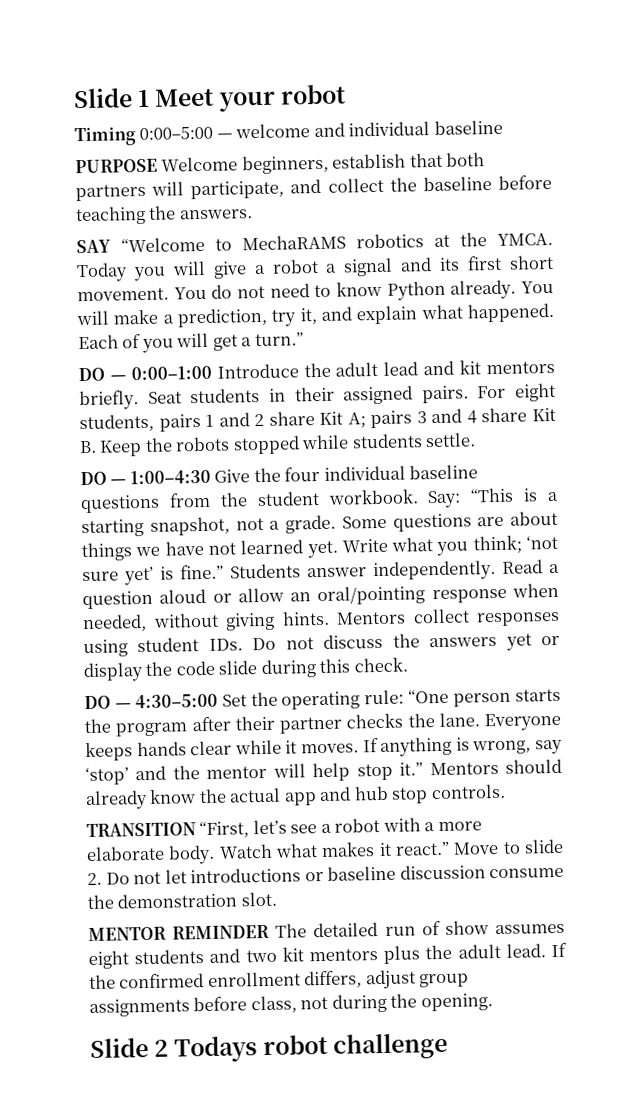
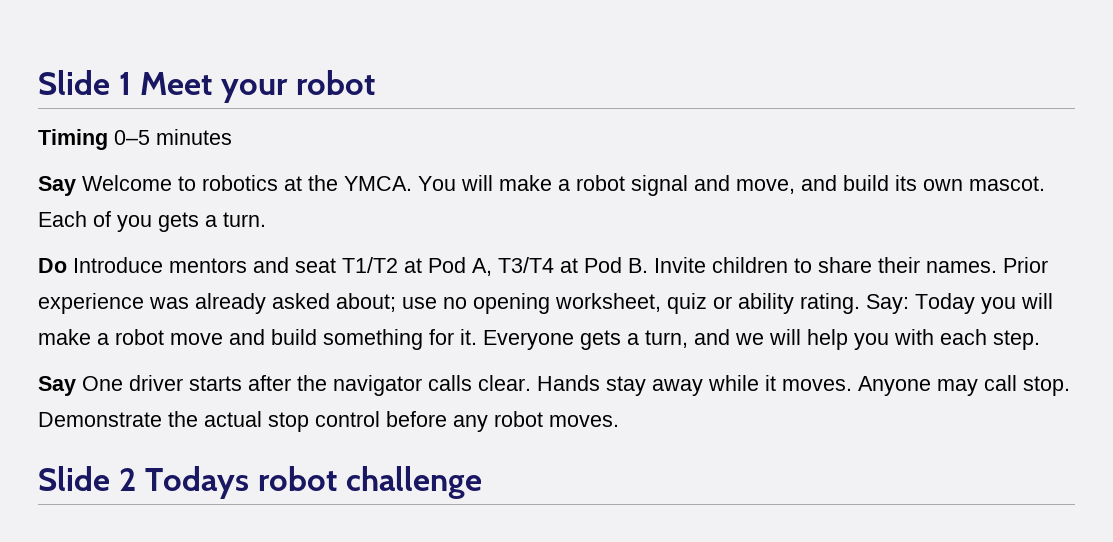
- Timing 0:00–5:00 — welcome and individual baseline
- PURPOSE Welcome beginners, establish that both partners will participate, and collect the baseline before teaching the answers.
- SAY “Welcome to MechaRAMS robotics at the YMCA. Today you will give a robot a signal and its first short movement. You do not need to know Python already. You will make a prediction, try it, and explain what happened. Each of you will get a turn.”
- DO — 0:00–1:00 Introduce the adult lead and kit mentors briefly. Seat students in their assigned pairs. For eight students, pairs 1 and 2 share Kit A; pairs 3 and 4 share Kit B. Keep the robots stopped while students settle.
- DO — 1:00–4:30 Give the four individual baseline questions from the student workbook. Say: “This is a starting snapshot, not a grade. Some questions are about things we have not learned yet. Write what you think; ‘not sure yet’ is fine.” Students answer independently. Read a question aloud or allow an oral/pointing response when needed, without giving hints. Mentors collect responses using student IDs. Do not discuss the answers yet or display the code slide during this check.
- DO — 4:30–5:00 Set the operating rule: “One person starts the program after their partner checks the lane. Everyone keeps hands clear while it moves. If anything is wrong, say ‘stop’ and the mentor will help stop it.” Mentors should already know the actual app and hub stop controls.
- TRANSITION “First, let’s see a robot with a more elaborate body. Watch what makes it react.” Move to slide 2. Do not let introductions or baseline discussion consume the demonstration slot.
- MENTOR REMINDER The detailed run of show assumes eight students and two kit mentors plus the adult lead. If the confirmed enrollment differs, adjust group assignments before class, not during the opening.
+ Timing 0–5 minutes
+ Say Welcome to robotics at the YMCA. You will make a robot signal and move, and build its own mascot. Each of you gets a turn.
+ Do Introduce mentors and seat T1/T2 at Pod A, T3/T4 at Pod B. Invite children to share their names. Prior experience was already asked about; use no opening worksheet, quiz or ability rating. Say: Today you will make a robot move and build something for it. Everyone gets a turn, and we will help you with each step.
+ Say One driver starts after the navigator calls clear. Hands stay away while it moves. Anyone may call stop. Demonstrate the actual stop control before any robot moves.

